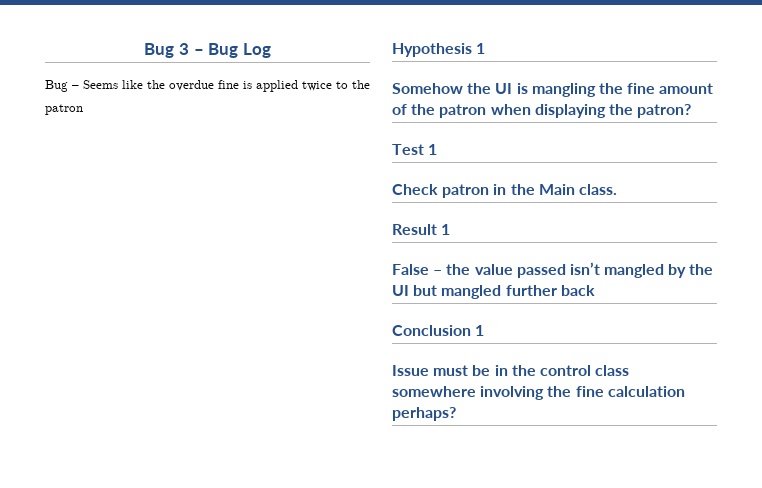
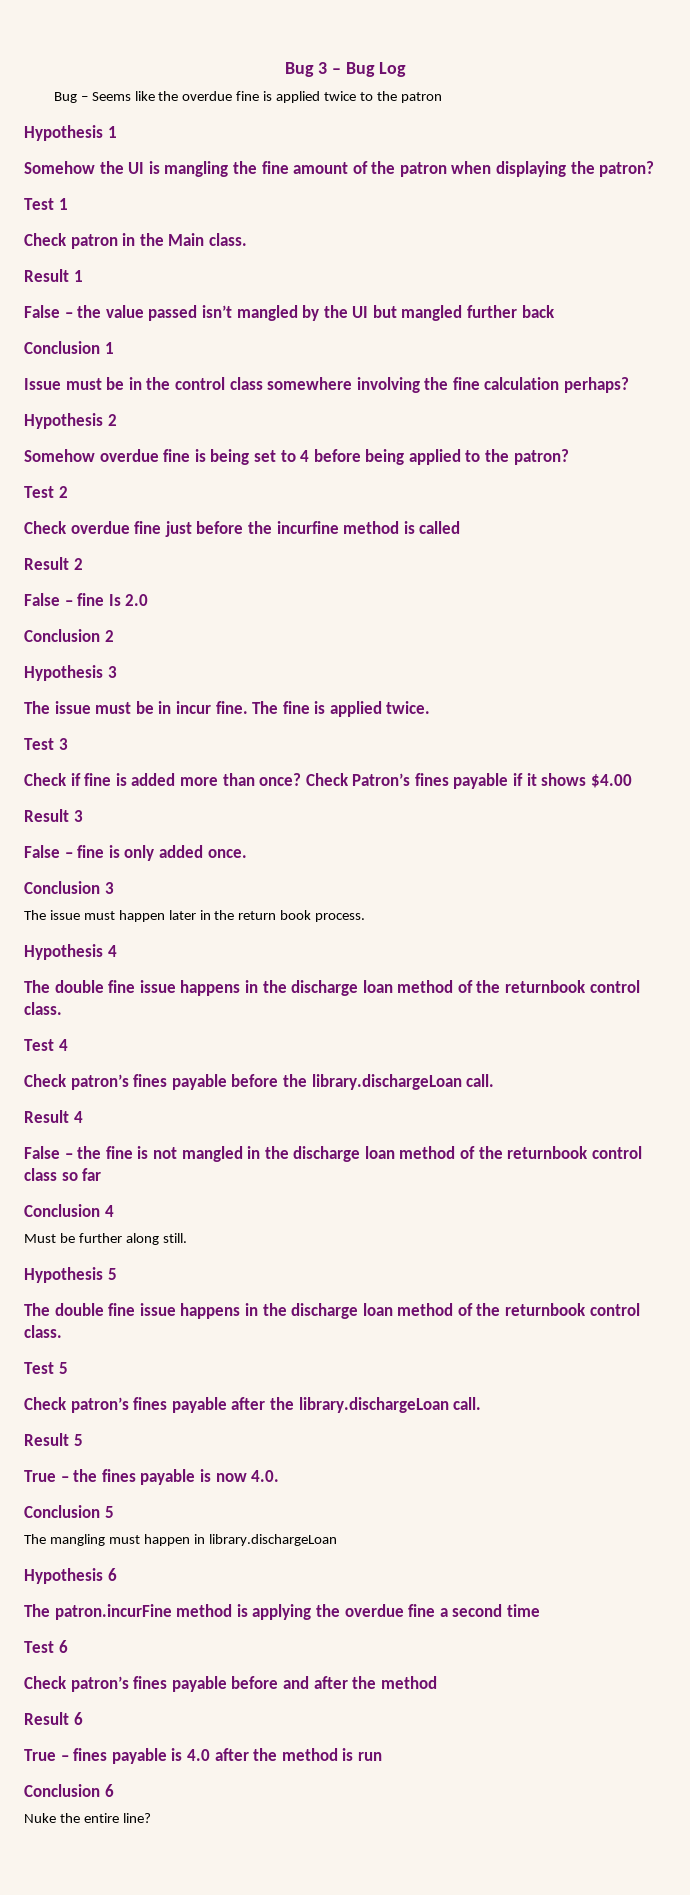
+ Hypothesis 2
+ Somehow overdue fine is being set to 4 before being applied to the patron?
+ Test 2
+ Check overdue fine just before the incurfine method is called
+ Result 2
+ False – fine Is 2.0
+ Conclusion 2
+ Hypothesis 3
+ The issue must be in incur fine. The fine is applied twice.
+ Test 3
+ Check if fine is added more than once? Check Patron’s fines payable if it shows $4.00
+ Result 3
+ False – fine is only added once.
+ Conclusion 3
+ The issue must happen later in the return book process.
+ Hypothesis 4
+ The double fine issue happens in the discharge loan method of the returnbook control class.
+ Test 4
+ Check patron’s fines payable before the library.dischargeLoan call.
+ Result 4
+ False – the fine is not mangled in the discharge loan method of the returnbook control class so far
+ Conclusion 4
+ Must be further along still.
+ Hypothesis 5
+ The double fine issue happens in the discharge loan method of the returnbook control class.
+ Test 5
+ Check patron’s fines payable after the library.dischargeLoan call.
+ Result 5
+ True – the fines payable is now 4.0.
+ Conclusion 5
+ The mangling must happen in library.dischargeLoan
+ Hypothesis 6
+ The patron.incurFine method is applying the overdue fine a second time
+ Test 6
+ Check patron’s fines payable before and after the method
+ Result 6
+ True – fines payable is 4.0 after the method is run
+ Conclusion 6
+ Nuke the entire line?

